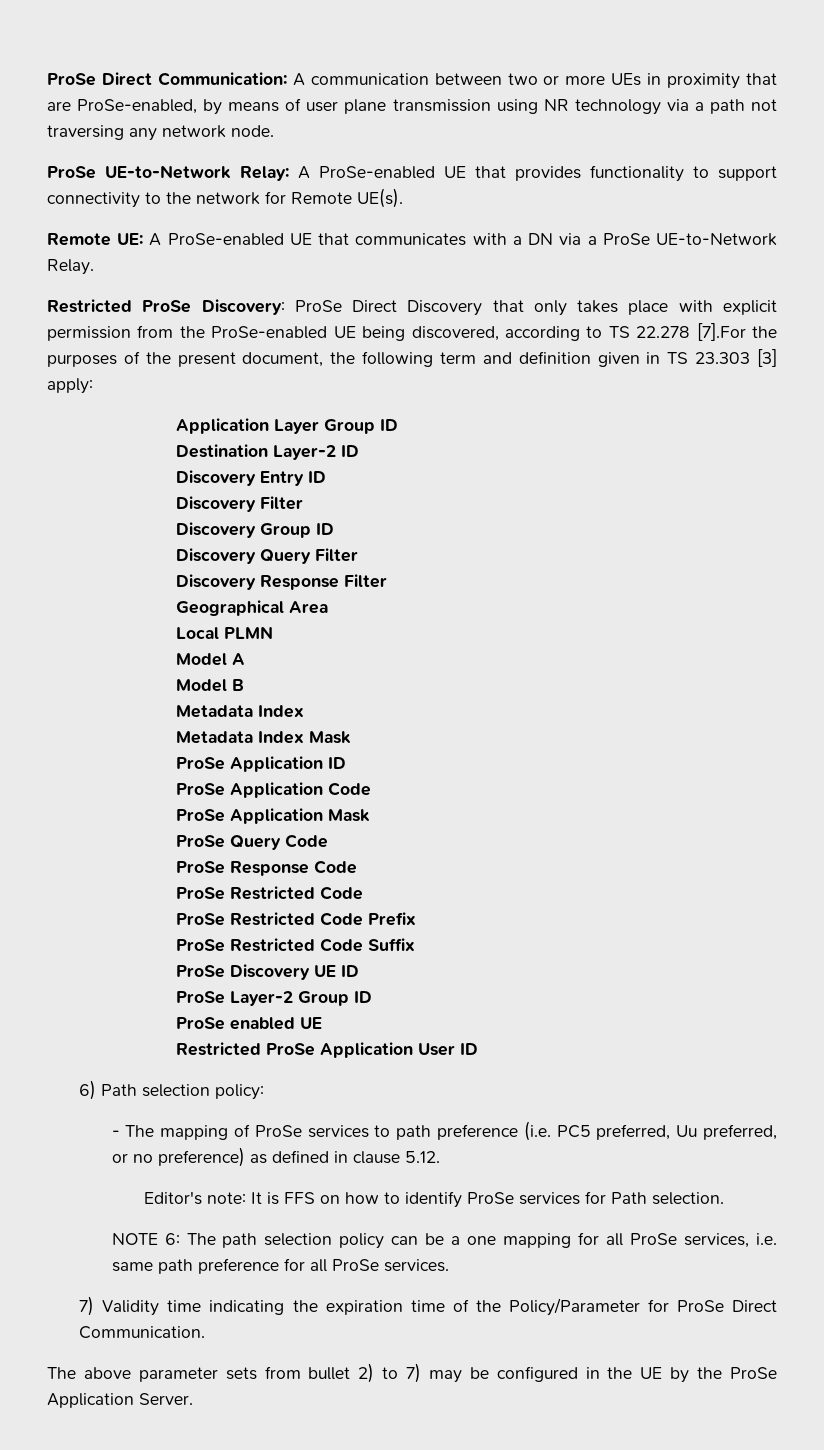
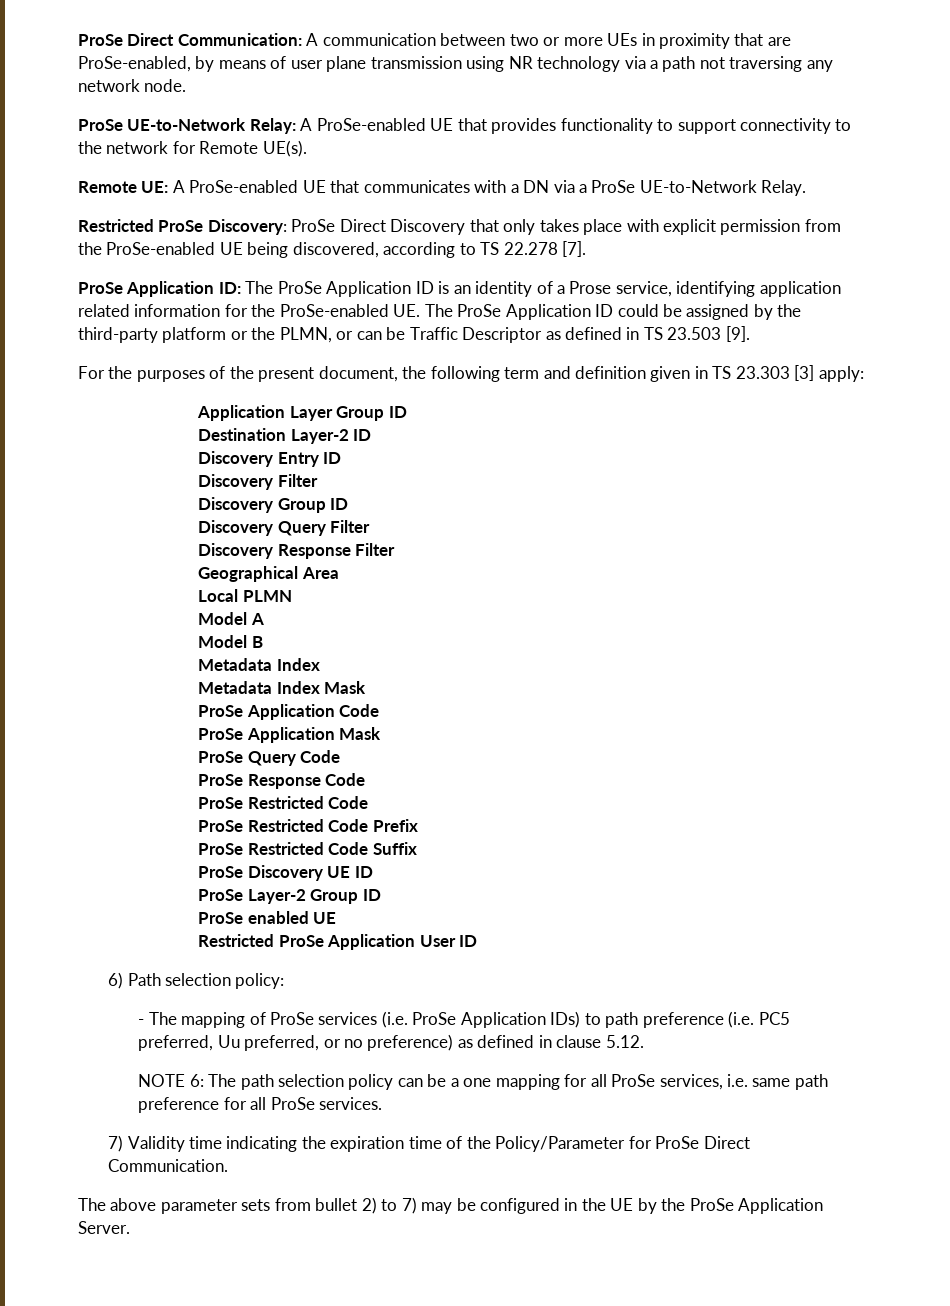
- Restricted ProSe Discovery: ProSe Direct Discovery that only takes place with explicit permission from the ProSe-enabled UE being discovered, according to TS 22.278 [7].For the purposes of the present document, the following term and definition given in TS 23.303 [3] apply:
+ Restricted ProSe Discovery: ProSe Direct Discovery that only takes place with explicit permission from the ProSe-enabled UE being discovered, according to TS 22.278 [7].
+ ProSe Application ID: The ProSe Application ID is an identity of a Prose service, identifying application related information for the ProSe-enabled UE. The ProSe Application ID could be assigned by the third-party platform or the PLMN, or can be Traffic Descriptor as defined in TS 23.503 [9].
+ For the purposes of the present document, the following term and definition given in TS 23.303 [3] apply:
- ProSe Application ID
- - The mapping of ProSe services to path preference (i.e. PC5 preferred, Uu preferred, or no preference) as defined in clause 5.12.
+ - The mapping of ProSe services (i.e. ProSe Application IDs) to path preference (i.e. PC5 preferred, Uu preferred, or no preference) as defined in clause 5.12.
- Editor's note: It is FFS on how to identify ProSe services for Path selection.

